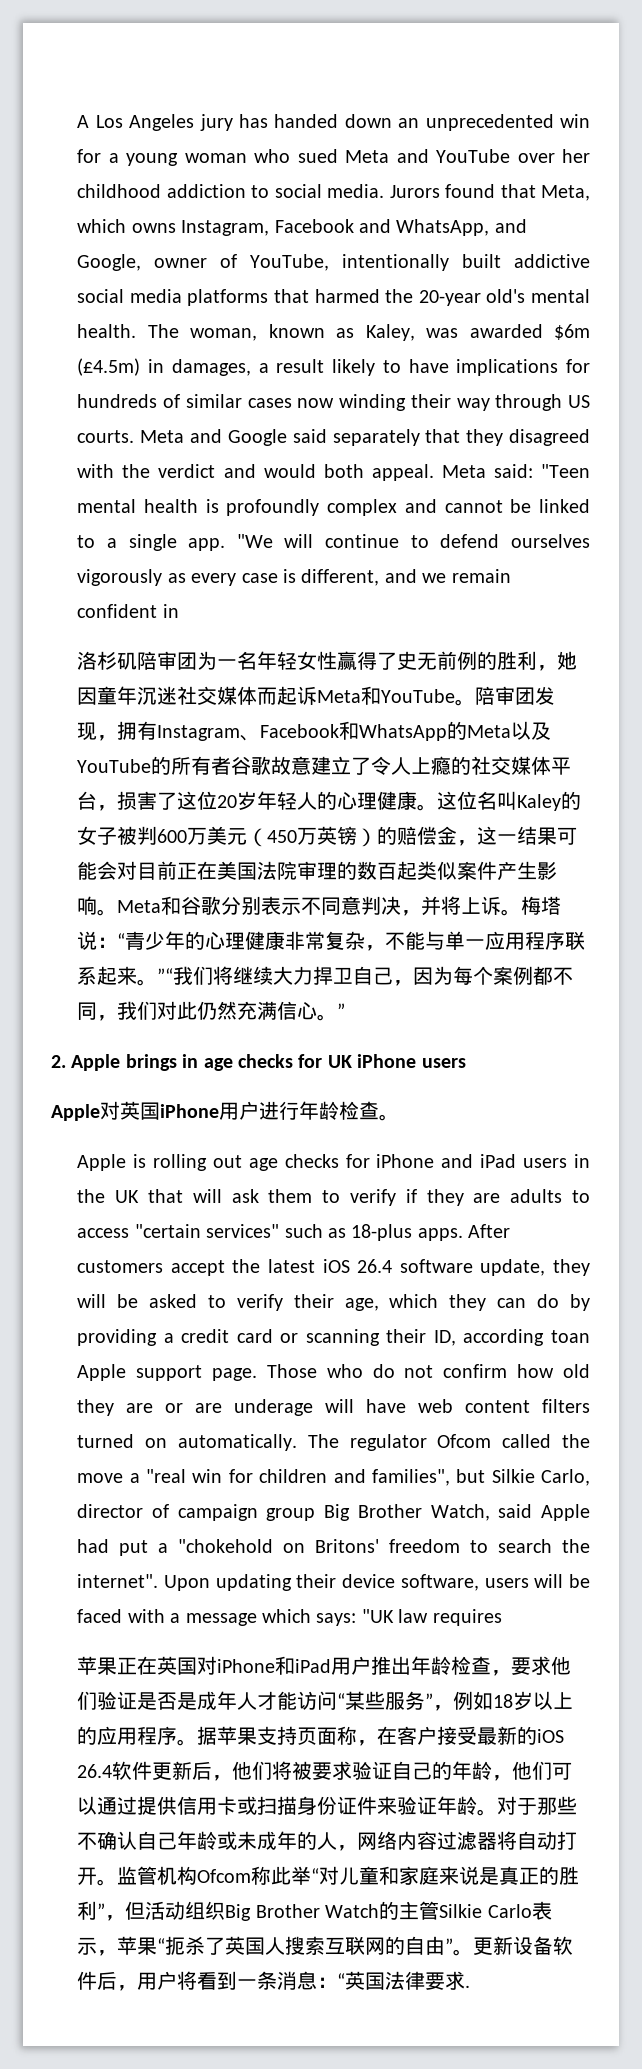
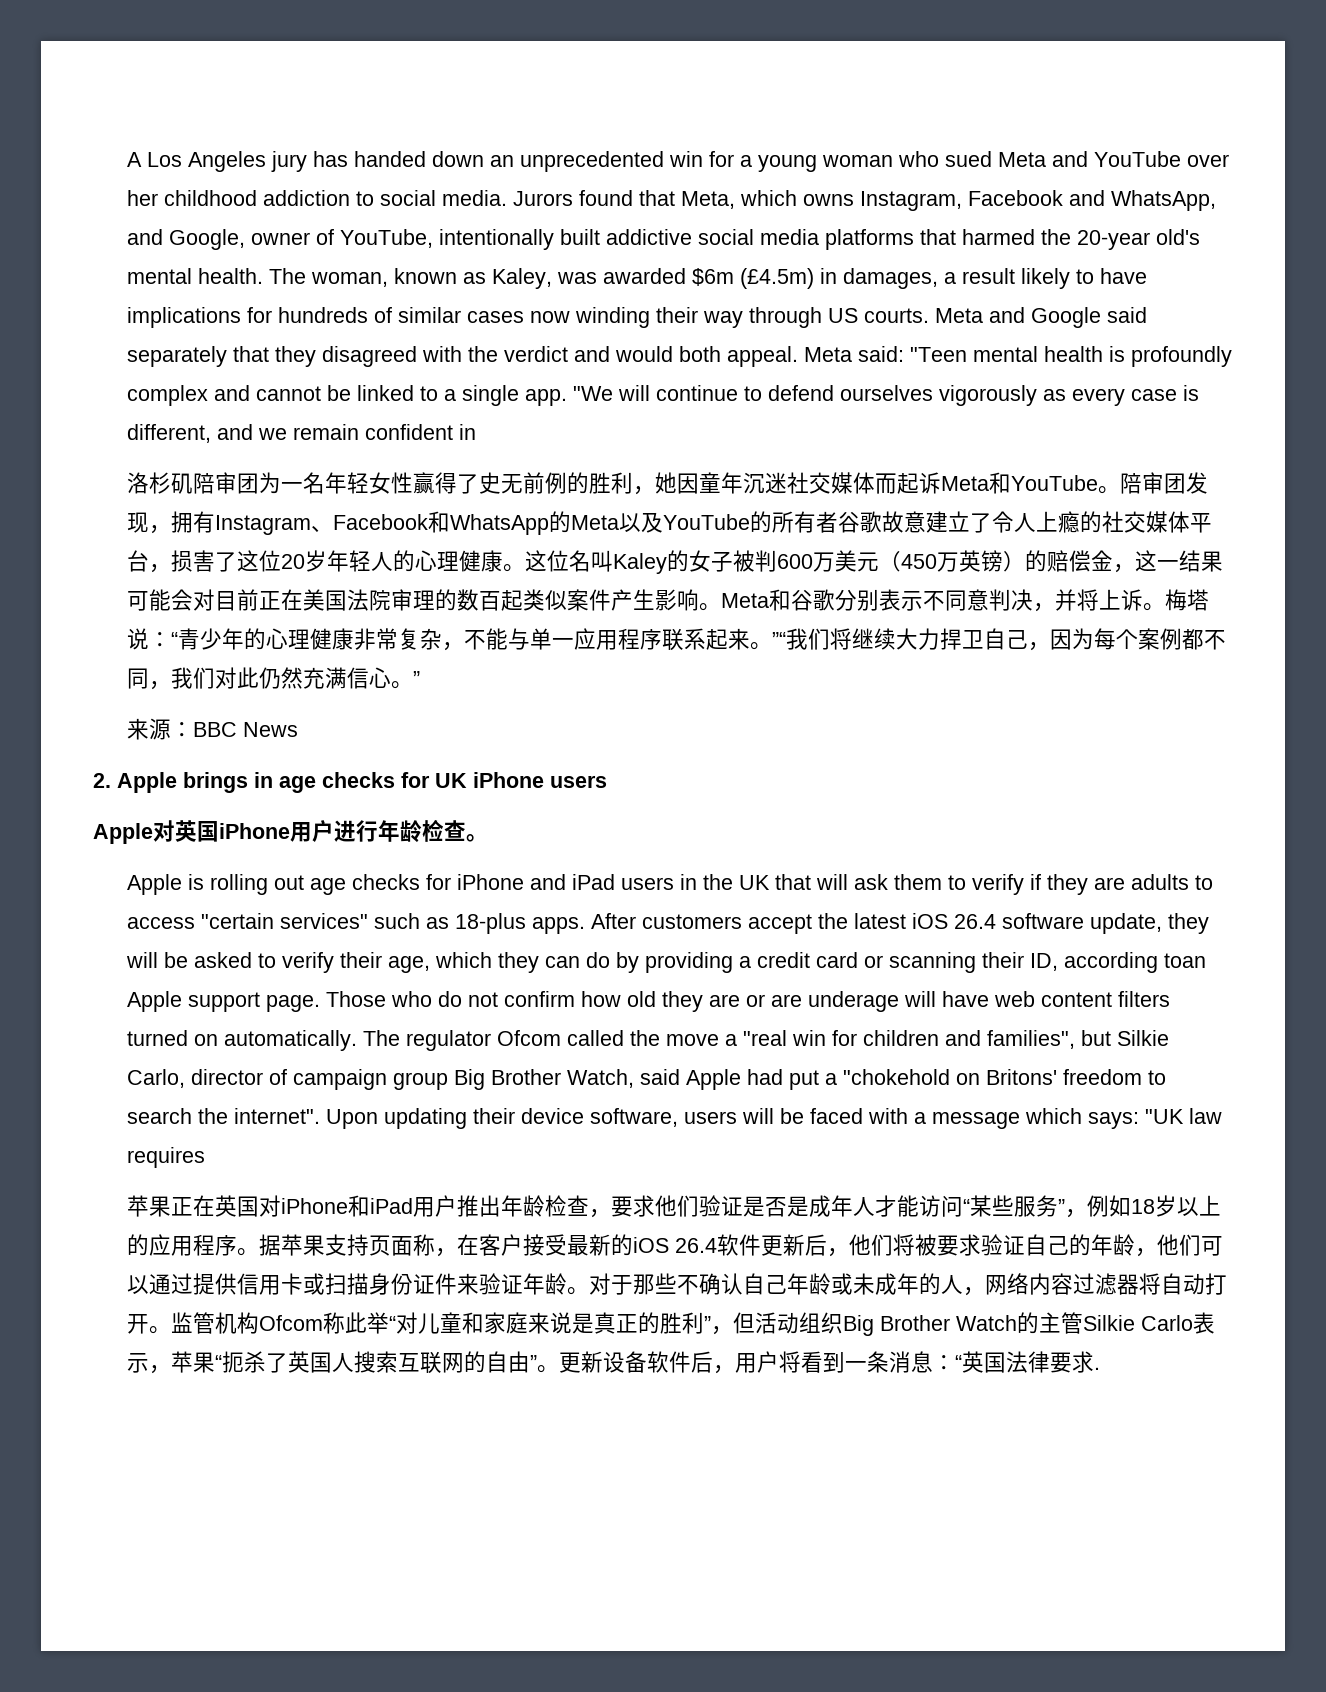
+ 来源：BBC News

